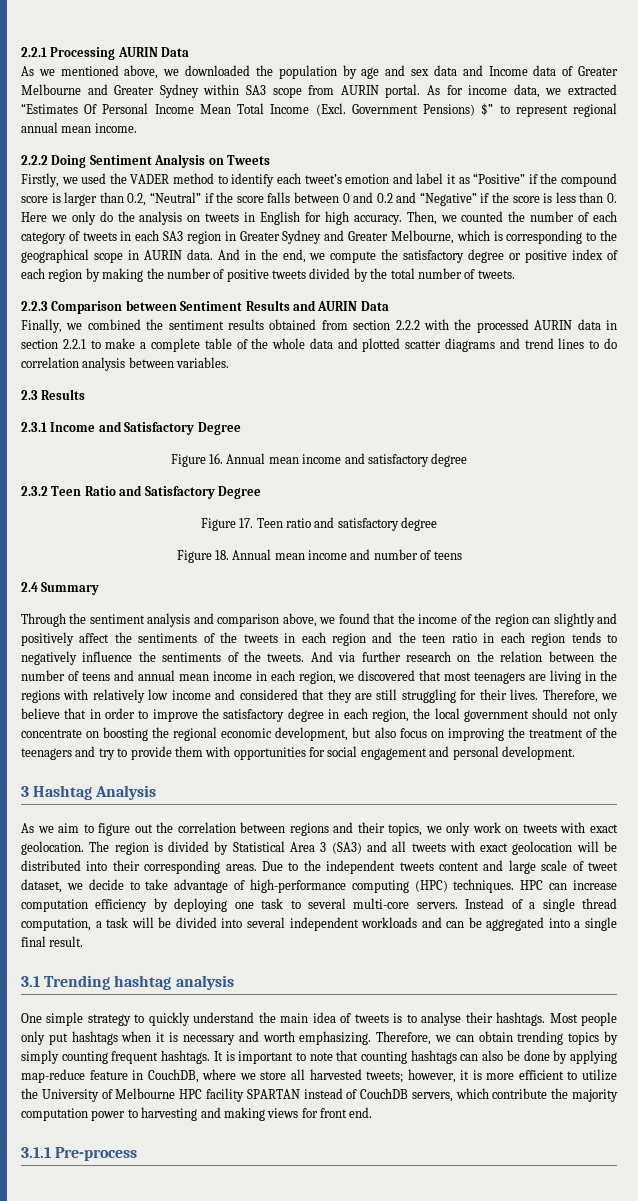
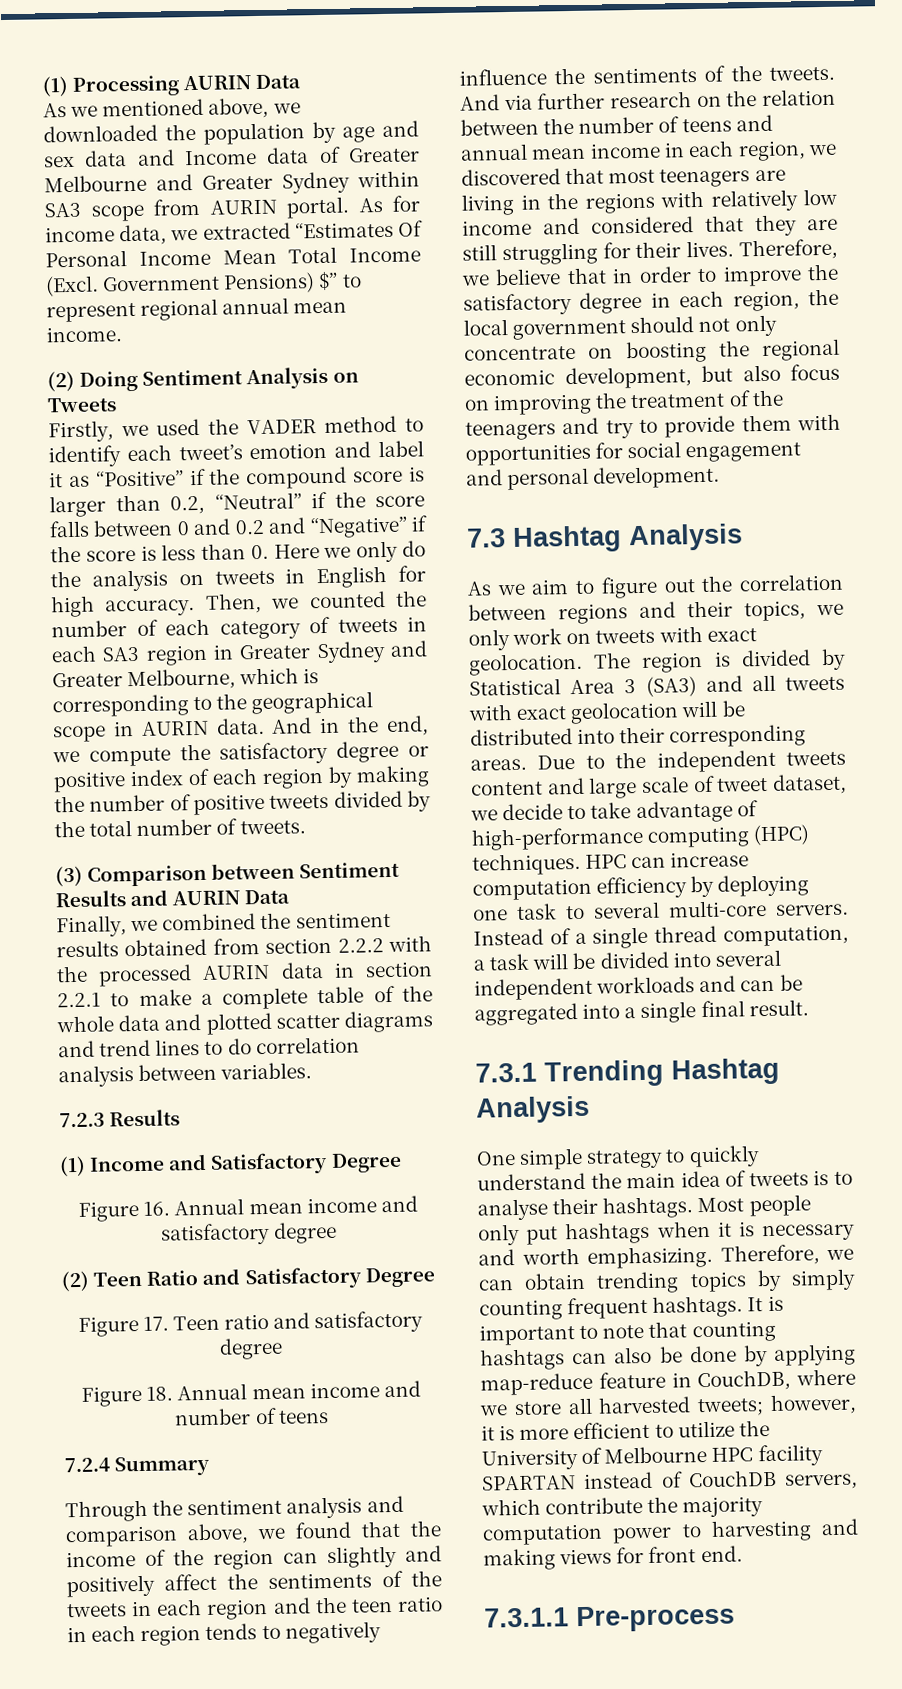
- 2.2.1 Processing AURIN Data
+ (1) Processing AURIN Data
- 2.2.2 Doing Sentiment Analysis on Tweets
+ (2) Doing Sentiment Analysis on Tweets
- 2.2.3 Comparison between Sentiment Results and AURIN Data
+ (3) Comparison between Sentiment Results and AURIN Data
- 2.3 Results
+ 7.2.3 Results
- 2.3.1 Income and Satisfactory Degree
+ (1) Income and Satisfactory Degree
- 2.3.2 Teen Ratio and Satisfactory Degree
+ (2) Teen Ratio and Satisfactory Degree
- 2.4 Summary
+ 7.2.4 Summary
- 3 Hashtag Analysis
+ 7.3 Hashtag Analysis
- 3.1 Trending hashtag analysis
+ 7.3.1 Trending Hashtag Analysis
- 3.1.1 Pre-process
+ 7.3.1.1 Pre-process

